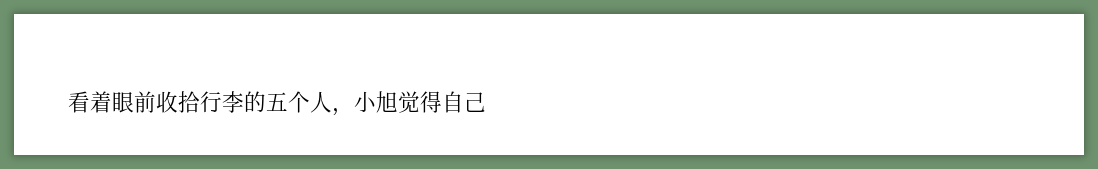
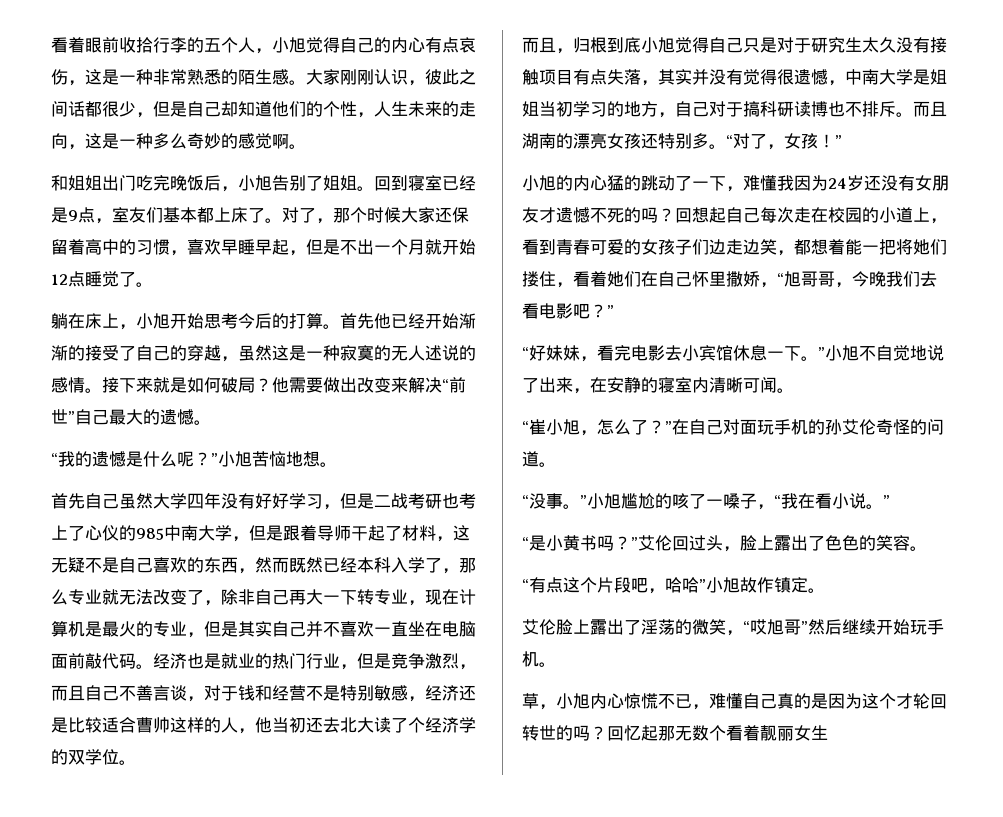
- 看着眼前收拾行李的五个人，小旭觉得自己
+ 看着眼前收拾行李的五个人，小旭觉得自己的内心有点哀伤，这是一种非常熟悉的陌生感。大家刚刚认识，彼此之间话都很少，但是自己却知道他们的个性，人生未来的走向，这是一种多么奇妙的感觉啊。
+ 和姐姐出门吃完晚饭后，小旭告别了姐姐。回到寝室已经是9点，室友们基本都上床了。对了，那个时候大家还保留着高中的习惯，喜欢早睡早起，但是不出一个月就开始12点睡觉了。
+ 躺在床上，小旭开始思考今后的打算。首先他已经开始渐渐的接受了自己的穿越，虽然这是一种寂寞的无人述说的感情。接下来就是如何破局？他需要做出改变来解决“前世”自己最大的遗憾。
+ “我的遗憾是什么呢？”小旭苦恼地想。
+ 首先自己虽然大学四年没有好好学习，但是二战考研也考上了心仪的985中南大学，但是跟着导师干起了材料，这无疑不是自己喜欢的东西，然而既然已经本科入学了，那么专业就无法改变了，除非自己再大一下转专业，现在计算机是最火的专业，但是其实自己并不喜欢一直坐在电脑面前敲代码。经济也是就业的热门行业，但是竞争激烈，而且自己不善言谈，对于钱和经营不是特别敏感，经济还是比较适合曹帅这样的人，他当初还去北大读了个经济学的双学位。
+ 而且，归根到底小旭觉得自己只是对于研究生太久没有接触项目有点失落，其实并没有觉得很遗憾，中南大学是姐姐当初学习的地方，自己对于搞科研读博也不排斥。而且湖南的漂亮女孩还特别多。“对了，女孩！”
+ 小旭的内心猛的跳动了一下，难懂我因为24岁还没有女朋友才遗憾不死的吗？回想起自己每次走在校园的小道上，看到青春可爱的女孩子们边走边笑，都想着能一把将她们搂住，看着她们在自己怀里撒娇，“旭哥哥，今晚我们去看电影吧？”
+ “好妹妹，看完电影去小宾馆休息一下。”小旭不自觉地说了出来，在安静的寝室内清晰可闻。
+ “崔小旭，怎么了？”在自己对面玩手机的孙艾伦奇怪的问道。
+ “没事。”小旭尴尬的咳了一嗓子，“我在看小说。”
+ “是小黄书吗？”艾伦回过头，脸上露出了色色的笑容。
+ “有点这个片段吧，哈哈”小旭故作镇定。
+ 艾伦脸上露出了淫荡的微笑，“哎旭哥”然后继续开始玩手机。
+ 草，小旭内心惊慌不已，难懂自己真的是因为这个才轮回转世的吗？回忆起那无数个看着靓丽女生

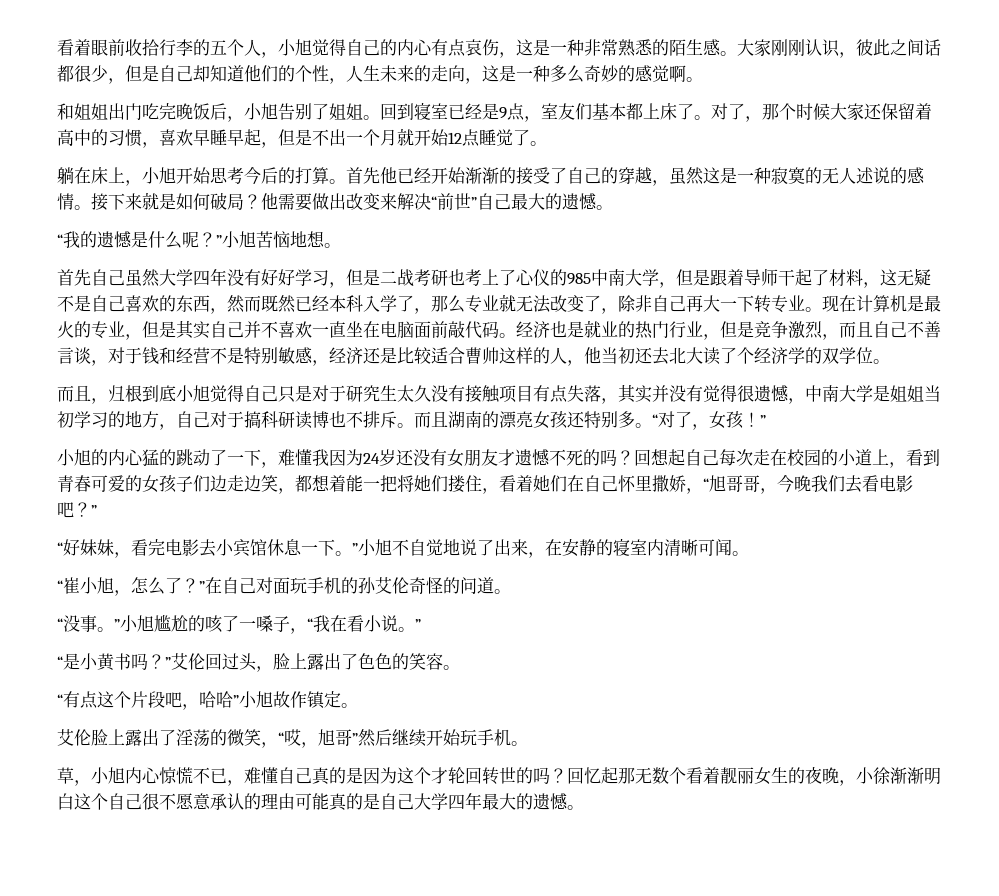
- 首先自己虽然大学四年没有好好学习，但是二战考研也考上了心仪的985中南大学，但是跟着导师干起了材料，这无疑不是自己喜欢的东西，然而既然已经本科入学了，那么专业就无法改变了，除非自己再大一下转专业，现在计算机是最火的专业，但是其实自己并不喜欢一直坐在电脑面前敲代码。
+ 首先自己虽然大学四年没有好好学习，但是二战考研也考上了心仪的985中南大学，但是跟着导师干起了材料，这无疑不是自己喜欢的东西，然而既然已经本科入学了，那么专业就无法改变了，除非自己再大一下转专业。现在计算机是最火的专业，但是其实自己并不喜欢一直坐在电脑面前敲代码。
- 艾伦脸上露出了淫荡的微笑，“哎旭哥”然后继续开始玩手机。
+ 艾伦脸上露出了淫荡的微笑，“哎，旭哥”然后继续开始玩手机。
- 回忆起那无数个看着靓丽女生
+ 回忆起那无数个看着靓丽女生的夜晚，小徐渐渐明白这个自己很不愿意承认的理由可能真的是自己大学四年最大的遗憾。

